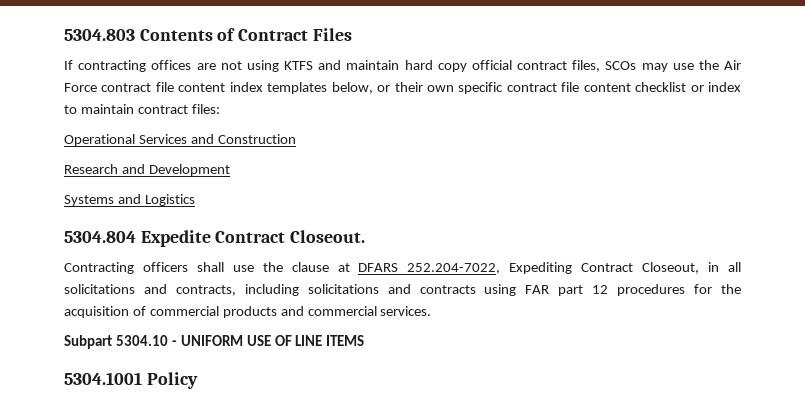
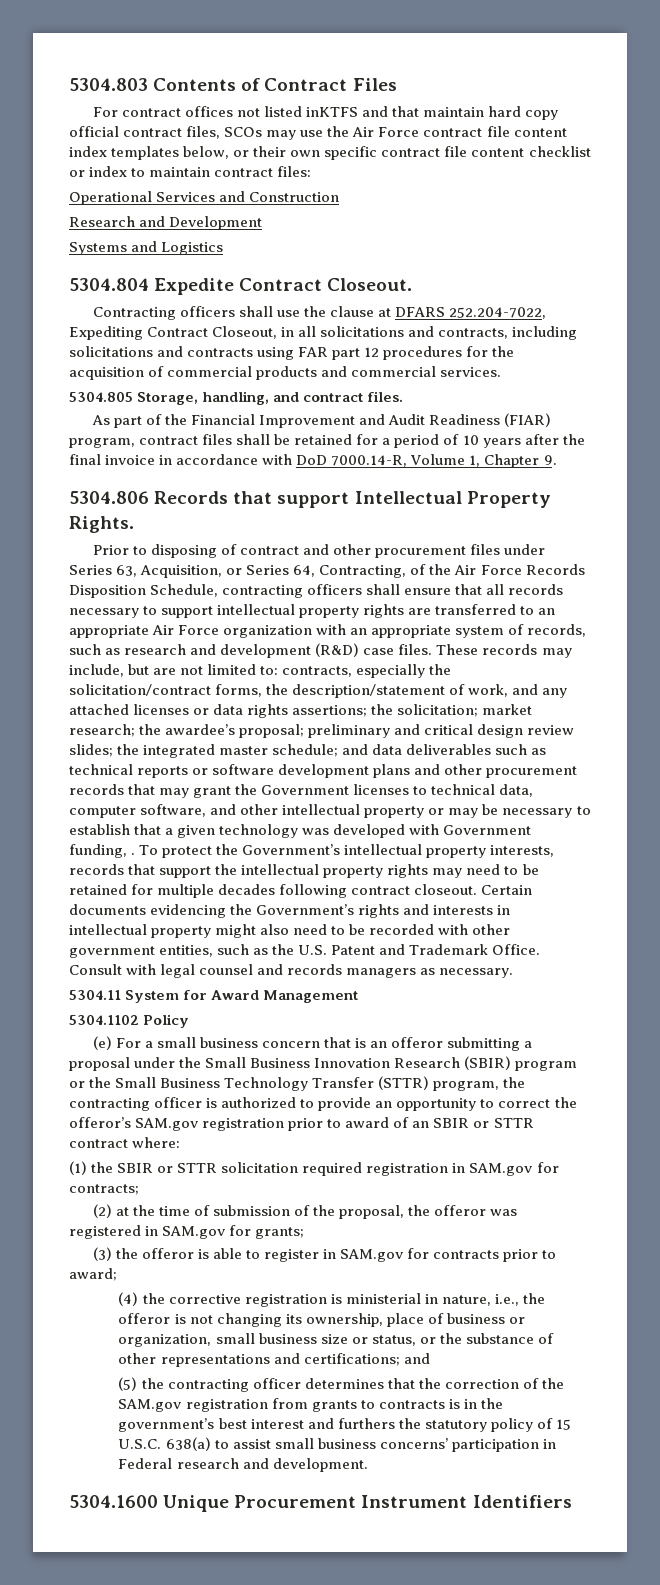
- If contracting offices are not using KTFS and maintain hard copy official contract files, SCOs may use the Air Force contract file content index templates below, or their own specific contract file content checklist or index to maintain contract files:
+ For contract offices not listed inKTFS and that maintain hard copy official contract files, SCOs may use the Air Force contract file content index templates below, or their own specific contract file content checklist or index to maintain contract files:
- Subpart 5304.10 - UNIFORM USE OF LINE ITEMS
- 5304.1001 Policy
+ 5304.805 Storage, handling, and contract files.
+ As part of the Financial Improvement and Audit Readiness (FIAR) program, contract files shall be retained for a period of 10 years after the final invoice in accordance with DoD 7000.14-R, Volume 1, Chapter 9.
+ 5304.806 Records that support Intellectual Property Rights.
+ Prior to disposing of contract and other procurement files under Series 63, Acquisition, or Series 64, Contracting, of the Air Force Records Disposition Schedule, contracting officers shall ensure that all records necessary to support intellectual property rights are transferred to an appropriate Air Force organization with an appropriate system of records, such as research and development (R&D) case files. These records may include, but are not limited to: contracts, especially the solicitation/contract forms, the description/statement of work, and any attached licenses or data rights assertions; the solicitation; market research; the awardee’s proposal; preliminary and critical design review slides; the integrated master schedule; and data deliverables such as technical reports or software development plans and other procurement records that may grant the Government licenses to technical data, computer software, and other intellectual property or may be necessary to establish that a given technology was developed with Government funding, . To protect the Government’s intellectual property interests, records that support the intellectual property rights may need to be retained for multiple decades following contract closeout. Certain documents evidencing the Government’s rights and interests in intellectual property might also need to be recorded with other government entities, such as the U.S. Patent and Trademark Office. Consult with legal counsel and records managers as necessary.
+ 5304.11 System for Award Management
+ 5304.1102 Policy
+ (e) For a small business concern that is an offeror submitting a proposal under the Small Business Innovation Research (SBIR) program or the Small Business Technology Transfer (STTR) program, the contracting officer is authorized to provide an opportunity to correct the offeror’s SAM.gov registration prior to award of an SBIR or STTR contract where:
+ (1) the SBIR or STTR solicitation required registration in SAM.gov for contracts;
+ (2) at the time of submission of the proposal, the offeror was registered in SAM.gov for grants;
+ (3) the offeror is able to register in SAM.gov for contracts prior to award;
+ (4) the corrective registration is ministerial in nature, i.e., the offeror is not changing its ownership, place of business or organization, small business size or status, or the substance of other representations and certifications; and
+ (5) the contracting officer determines that the correction of the SAM.gov registration from grants to contracts is in the government’s best interest and furthers the statutory policy of 15 U.S.C. 638(a) to assist small business concerns’ participation in Federal research and development.
+ 5304.1600 Unique Procurement Instrument Identifiers

